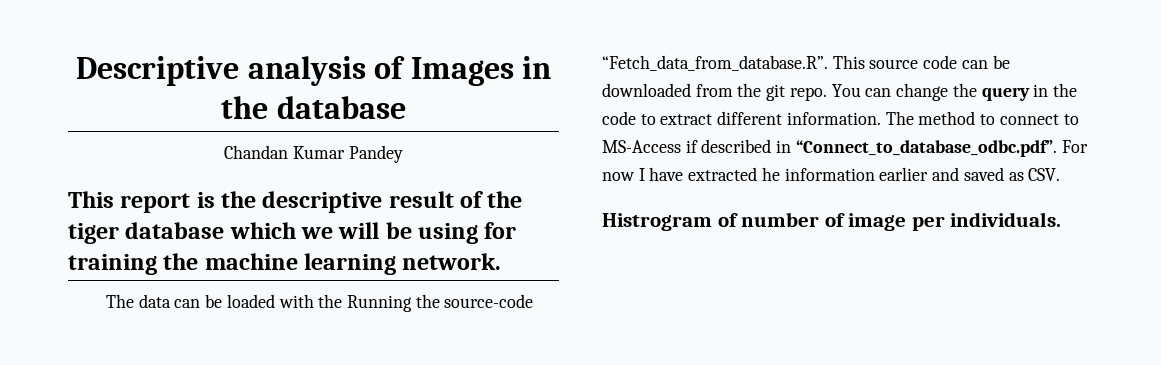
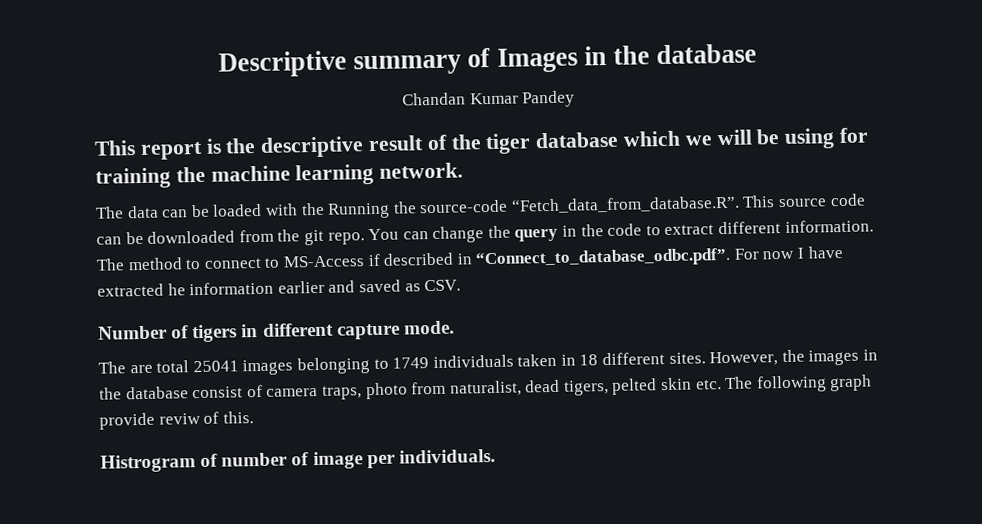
- Descriptive analysis of Images in the database
+ Descriptive summary of Images in the database
+ Number of tigers in different capture mode.
+ The are total 25041 images belonging to 1749 individuals taken in 18 different sites. However, the images in the database consist of camera traps, photo from naturalist, dead tigers, pelted skin etc. The following graph provide reviw of this.

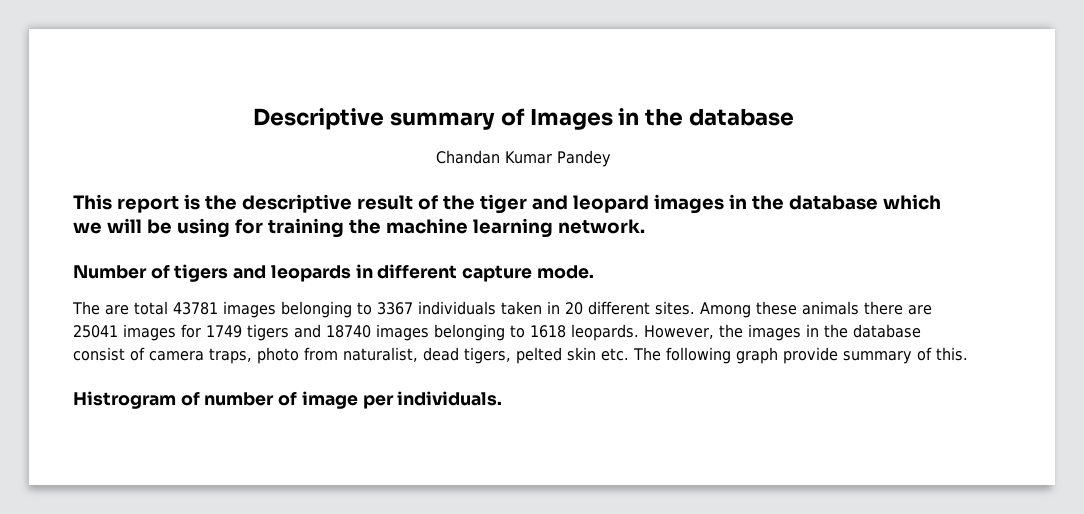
- This report is the descriptive result of the tiger database which we will be using for training the machine learning network.
+ This report is the descriptive result of the tiger and leopard images in the database which we will be using for training the machine learning network.
- The data can be loaded with the Running the source-code “Fetch_data_from_database.R”. This source code can be downloaded from the git repo. You can change the query in the code to extract different information. The method to connect to MS-Access if described in “Connect_to_database_odbc.pdf”. For now I have extracted he information earlier and saved as CSV.
- Number of tigers in different capture mode.
+ Number of tigers and leopards in different capture mode.
- The are total 25041 images belonging to 1749 individuals taken in 18 different sites.
+ The are total 43781 images belonging to 3367 individuals taken in 20 different sites.
+ Among these animals there are 25041 images for 1749 tigers and 18740 images belonging to 1618 leopards.
- However, the images in the database consist of camera traps, photo from naturalist, dead tigers, pelted skin etc. The following graph provide reviw of this.
+ However, the images in the database consist of camera traps, photo from naturalist, dead tigers, pelted skin etc. The following graph provide summary of this.

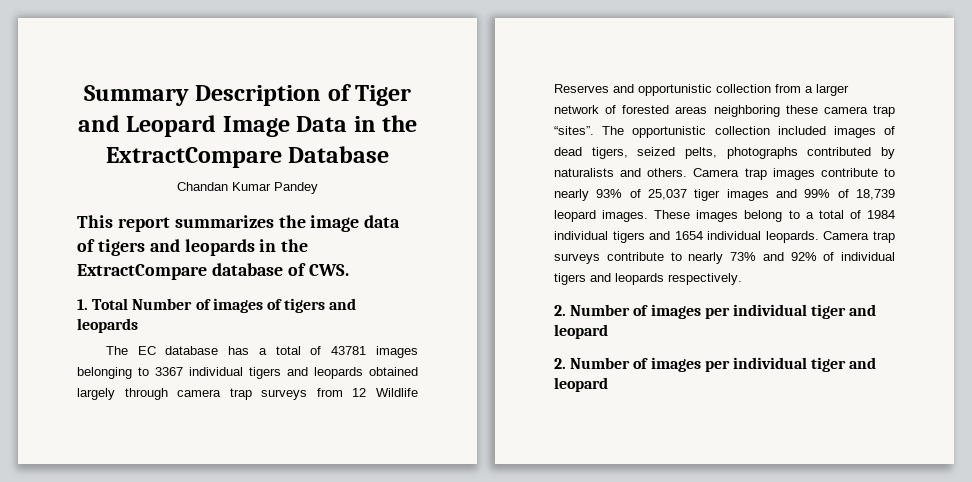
- Descriptive summary of Images in the database
+ Summary Description of Tiger and Leopard Image Data in the ExtractCompare Database
- This report is the descriptive result of the tiger and leopard images in the database which we will be using for training the machine learning network.
- Number of tigers and leopards in different capture mode.
- The are total 43781 images belonging to 3367 individuals taken in 20 different sites. Among these animals there are 25041 images for 1749 tigers and 18740 images belonging to 1618 leopards. However, the images in the database consist of camera traps, photo from naturalist, dead tigers, pelted skin etc. The following graph provide summary of this.
- Histrogram of number of image per individuals.
+ This report summarizes the image data of tigers and leopards in the ExtractCompare database of CWS.
+ 1. Total Number of images of tigers and leopards
+ The EC database has a total of 43781 images belonging to 3367 individual tigers and leopards obtained largely through camera trap surveys from 12 Wildlife Reserves and opportunistic collection from a larger network of forested areas neighboring these camera trap “sites”. The opportunistic collection included images of dead tigers, seized pelts, photographs contributed by naturalists and others. Camera trap images contribute to nearly 93% of 25,037 tiger images and 99% of 18,739 leopard images. These images belong to a total of 1984 individual tigers and 1654 individual leopards. Camera trap surveys contribute to nearly 73% and 92% of individual tigers and leopards respectively.
+ 2. Number of images per individual tiger and leopard
+ 2. Number of images per individual tiger and leopard

